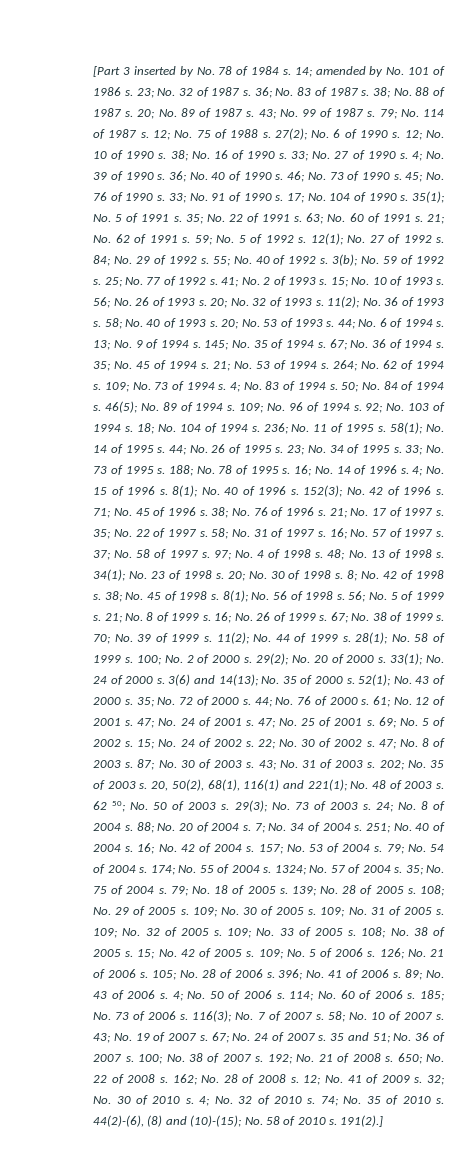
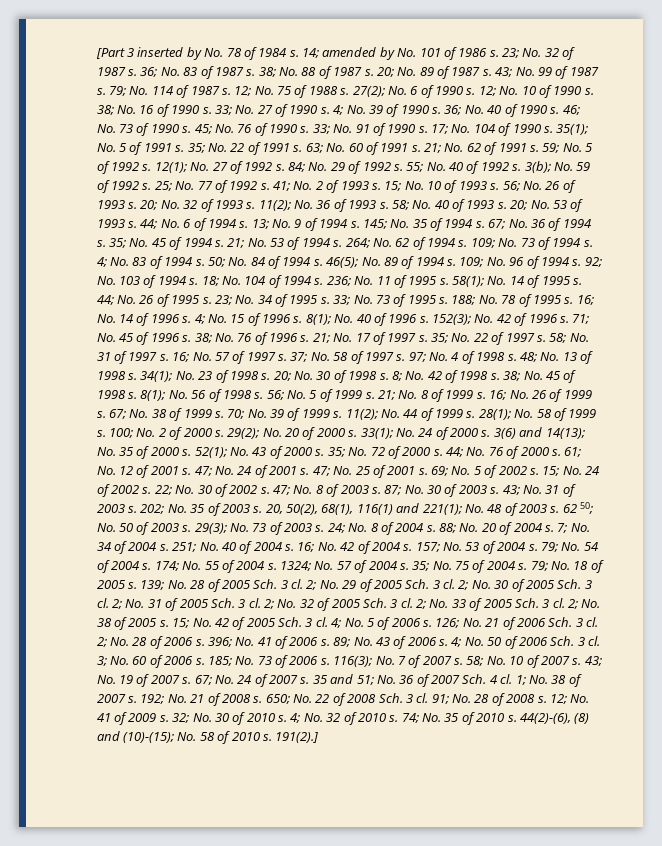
- 139; No. 28 of 2005 s. 108; No. 29 of 2005 s. 109; No. 30 of 2005 s. 109; No. 31 of 2005 s. 109; No. 32 of 2005 s. 109; No. 33 of 2005 s. 108; No. 38 of 2005 s.
+ 139; No. 28 of 2005 Sch. 3 cl. 2; No. 29 of 2005 Sch. 3 cl. 2; No. 30 of 2005 Sch. 3 cl. 2; No. 31 of 2005 Sch. 3 cl. 2; No. 32 of 2005 Sch. 3 cl. 2; No. 33 of 2005 Sch. 3 cl. 2; No. 38 of 2005 s.
- 15; No. 42 of 2005 s. 109; No. 5 of 2006 s.
+ 15; No. 42 of 2005 Sch. 3 cl. 4; No. 5 of 2006 s.
- 126; No. 21 of 2006 s. 105; No. 28 of 2006 s.
+ 126; No. 21 of 2006 Sch. 3 cl. 2; No. 28 of 2006 s.
- 4; No. 50 of 2006 s. 114; No. 60 of 2006 s.
+ 4; No. 50 of 2006 Sch. 3 cl. 3; No. 60 of 2006 s.
- 35 and 51; No. 36 of 2007 s. 100; No. 38 of 2007 s.
+ 35 and 51; No. 36 of 2007 Sch. 4 cl. 1; No. 38 of 2007 s.
- 650; No. 22 of 2008 s. 162; No. 28 of 2008 s.
+ 650; No. 22 of 2008 Sch. 3 cl. 91; No. 28 of 2008 s.

